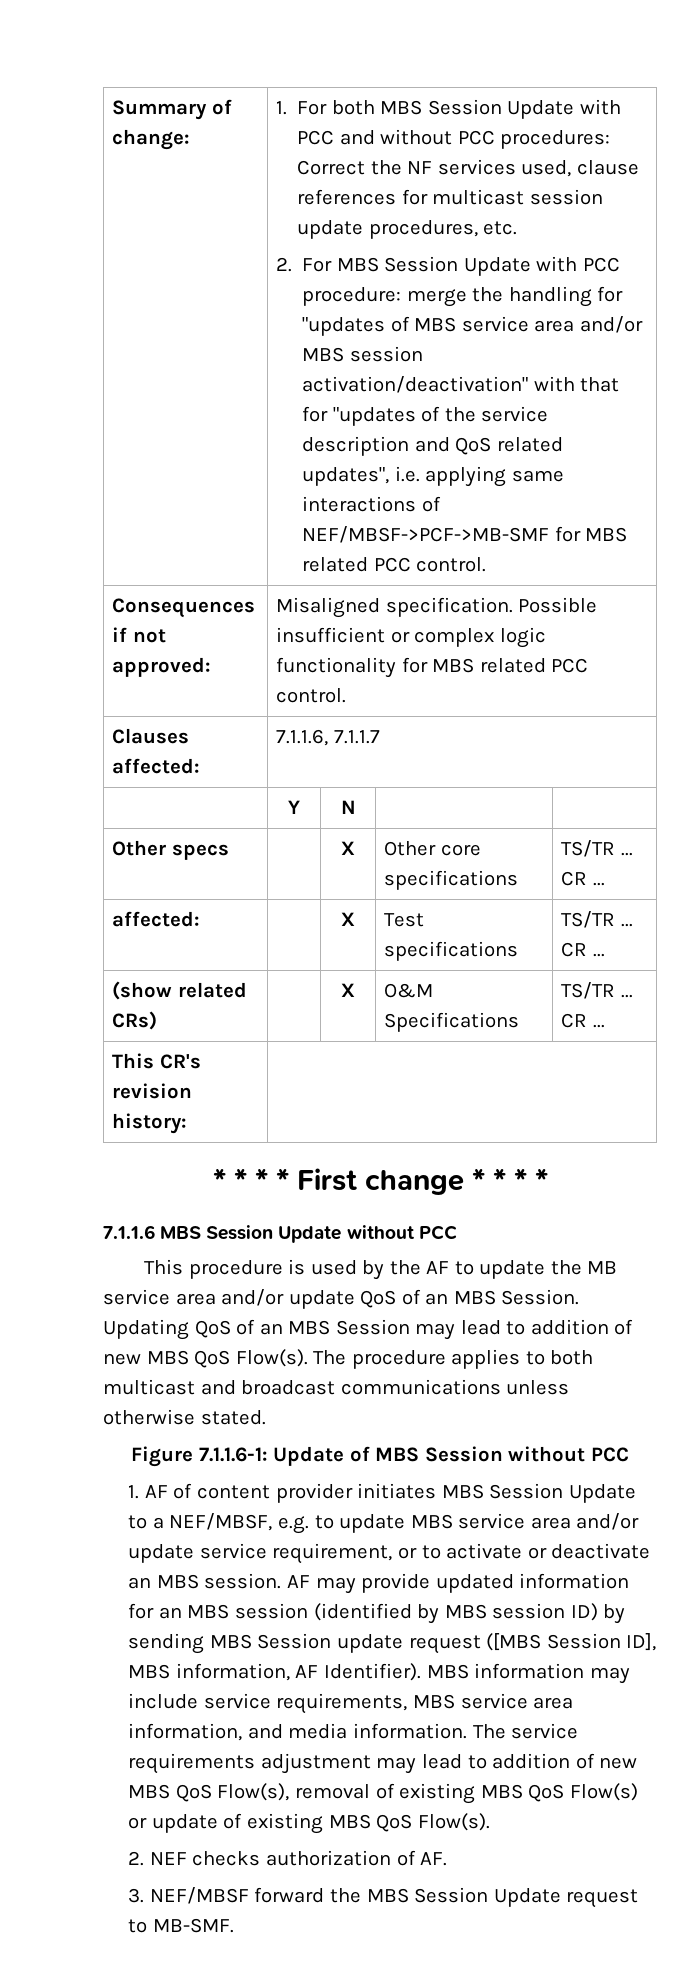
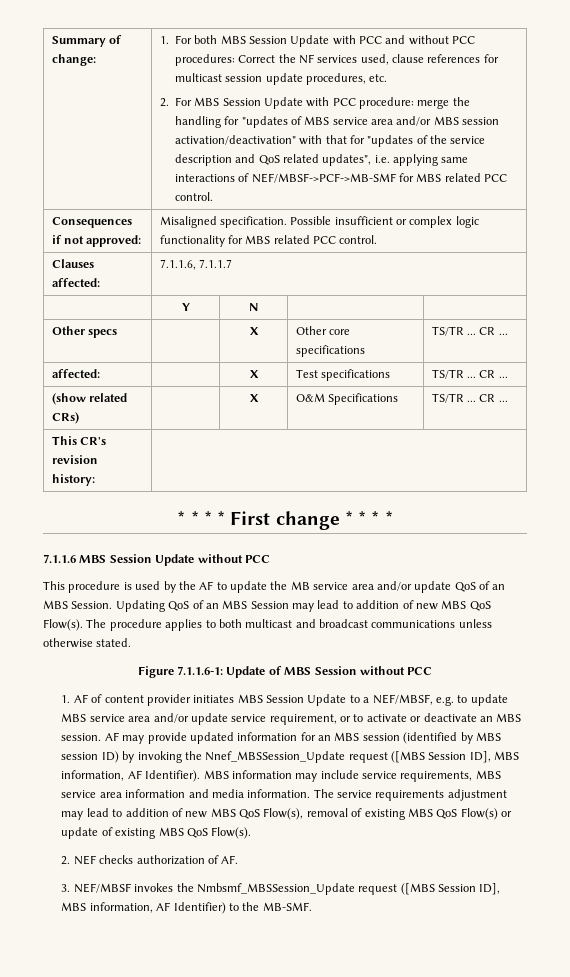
- AF may provide updated information for an MBS session (identified by MBS session ID) by sending MBS Session update request ([MBS Session ID], MBS information, AF Identifier).
+ AF may provide updated information for an MBS session (identified by MBS session ID) by invoking the Nnef_MBSSession_Update request ([MBS Session ID], MBS information, AF Identifier).
- MBS information may include service requirements, MBS service area information, and media information.
+ MBS information may include service requirements, MBS service area information and media information.
- 3. NEF/MBSF forward the MBS Session Update request to MB-SMF.
+ 3. NEF/MBSF invokes the Nmbsmf_MBSSession_Update request ([MBS Session ID], MBS information, AF Identifier) to the MB-SMF.

